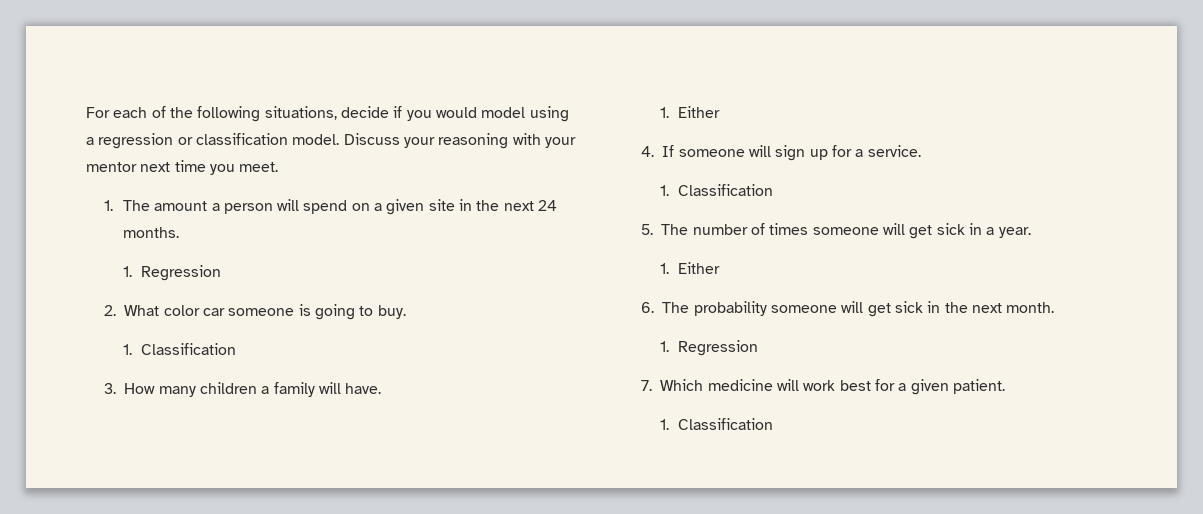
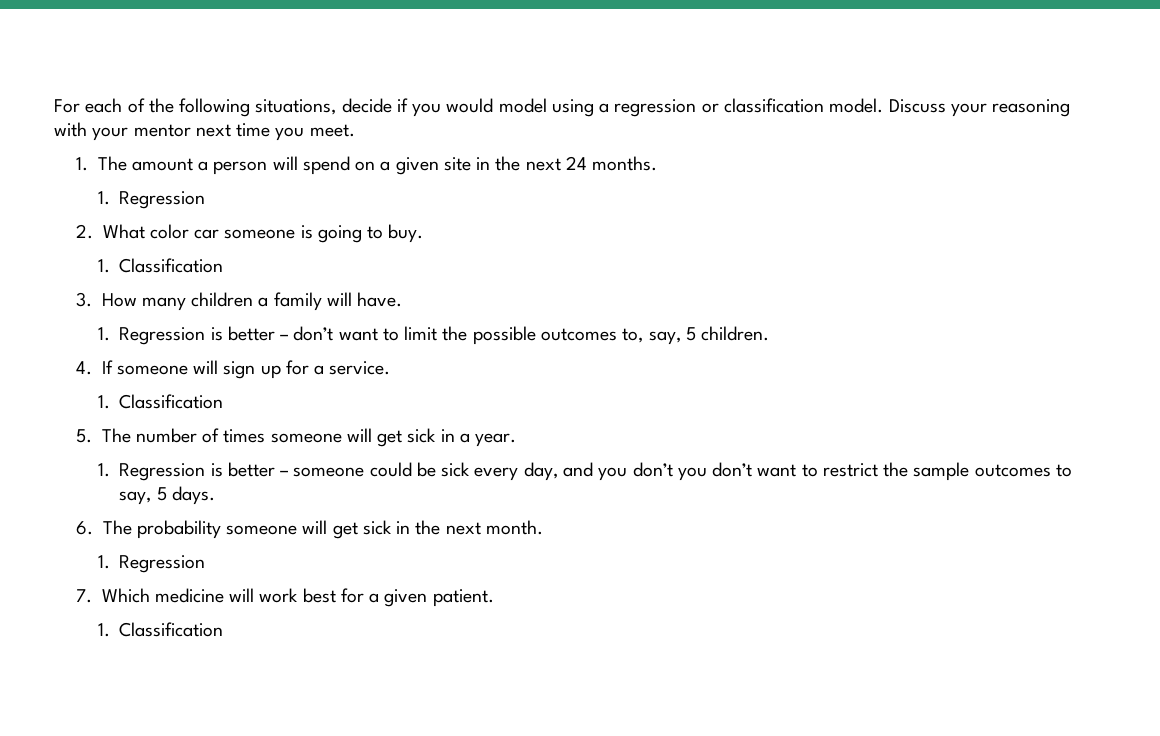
  3. How many children a family will have.
- 1. Either
+ 1. Regression is better – don’t want to limit the possible outcomes to, say, 5 children.
  5. The number of times someone will get sick in a year.
- 1. Either
+ 1. Regression is better – someone could be sick every day, and you don’t you don’t want to restrict the sample outcomes to say, 5 days.

